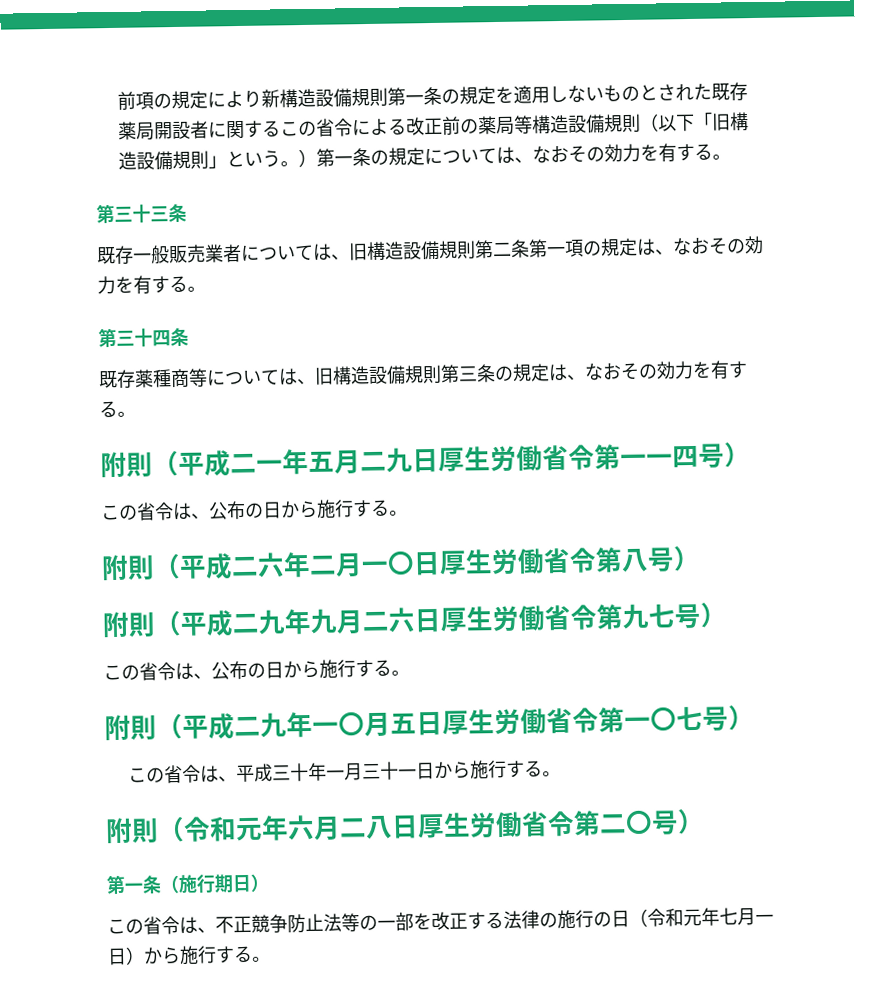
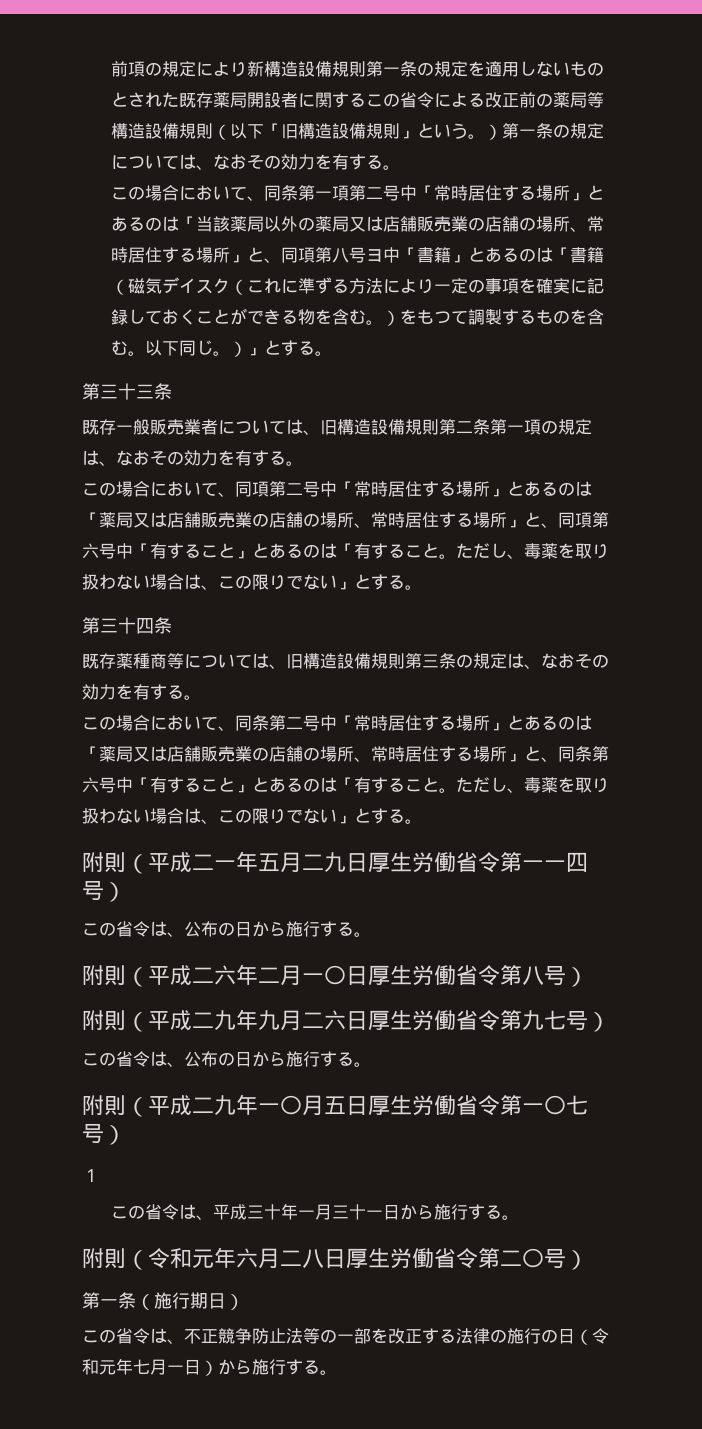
+ この場合において、同条第一項第二号中「常時居住する場所」とあるのは「当該薬局以外の薬局又は店舗販売業の店舗の場所、常時居住する場所」と、同項第八号ヨ中「書籍」とあるのは「書籍（磁気デイスク（これに準ずる方法により一定の事項を確実に記録しておくことができる物を含む。）をもつて調製するものを含む。以下同じ。）」とする。
+ この場合において、同項第二号中「常時居住する場所」とあるのは「薬局又は店舗販売業の店舗の場所、常時居住する場所」と、同項第六号中「有すること」とあるのは「有すること。ただし、毒薬を取り扱わない場合は、この限りでない」とする。
+ この場合において、同条第二号中「常時居住する場所」とあるのは「薬局又は店舗販売業の店舗の場所、常時居住する場所」と、同条第六号中「有すること」とあるのは「有すること。ただし、毒薬を取り扱わない場合は、この限りでない」とする。
+ １

